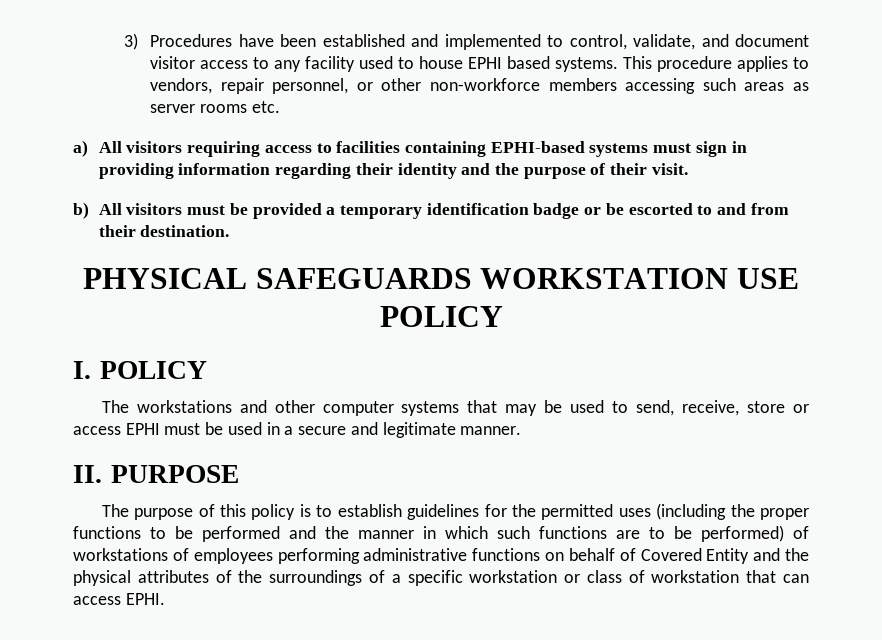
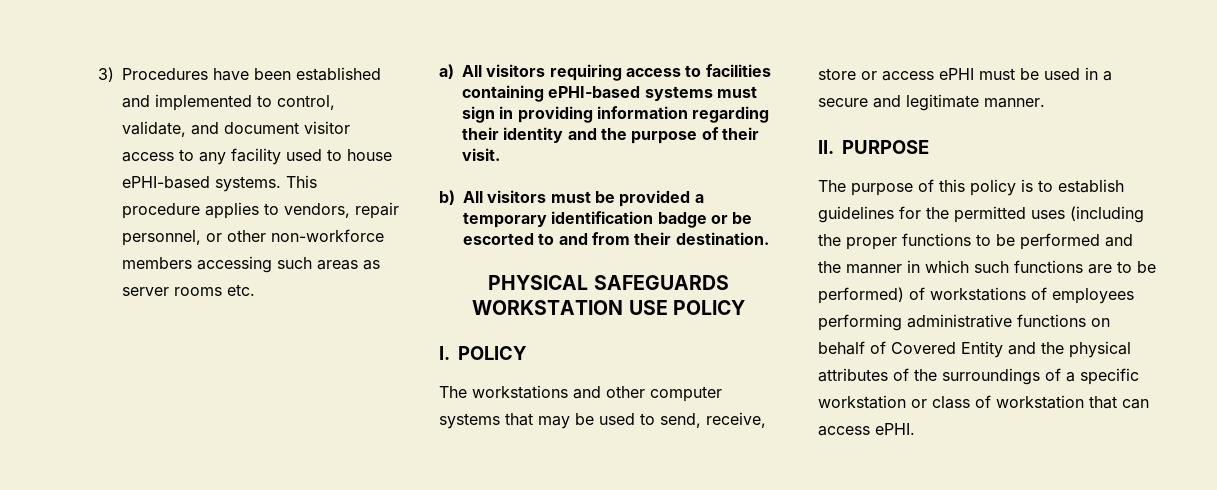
- 3) Procedures have been established and implemented to control, validate, and document visitor access to any facility used to house EPHI based systems.
+ 3) Procedures have been established and implemented to control, validate, and document visitor access to any facility used to house ePHI-based systems.
- a) All visitors requiring access to facilities containing EPHI-based systems must sign in providing information regarding their identity and the purpose of their visit.
+ a) All visitors requiring access to facilities containing ePHI-based systems must sign in providing information regarding their identity and the purpose of their visit.
- The workstations and other computer systems that may be used to send, receive, store or access EPHI must be used in a secure and legitimate manner.
+ The workstations and other computer systems that may be used to send, receive, store or access ePHI must be used in a secure and legitimate manner.
- The purpose of this policy is to establish guidelines for the permitted uses (including the proper functions to be performed and the manner in which such functions are to be performed) of workstations of employees performing administrative functions on behalf of Covered Entity and the physical attributes of the surroundings of a specific workstation or class of workstation that can access EPHI.
+ The purpose of this policy is to establish guidelines for the permitted uses (including the proper functions to be performed and the manner in which such functions are to be performed) of workstations of employees performing administrative functions on behalf of Covered Entity and the physical attributes of the surroundings of a specific workstation or class of workstation that can access ePHI.

